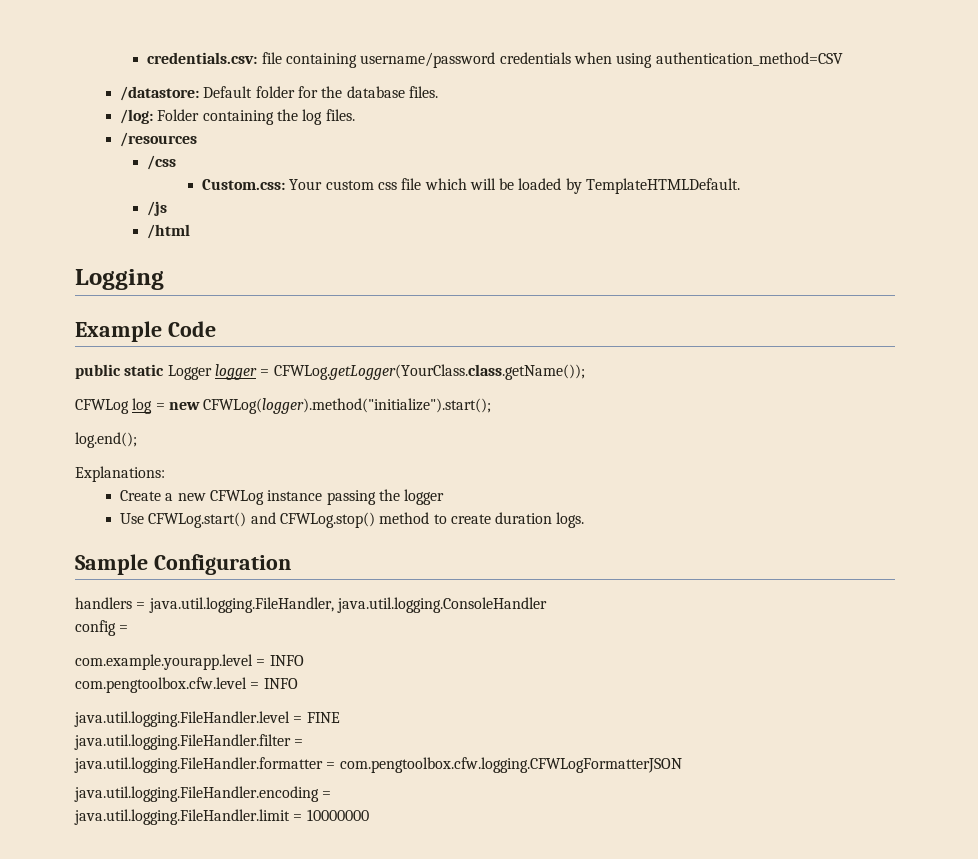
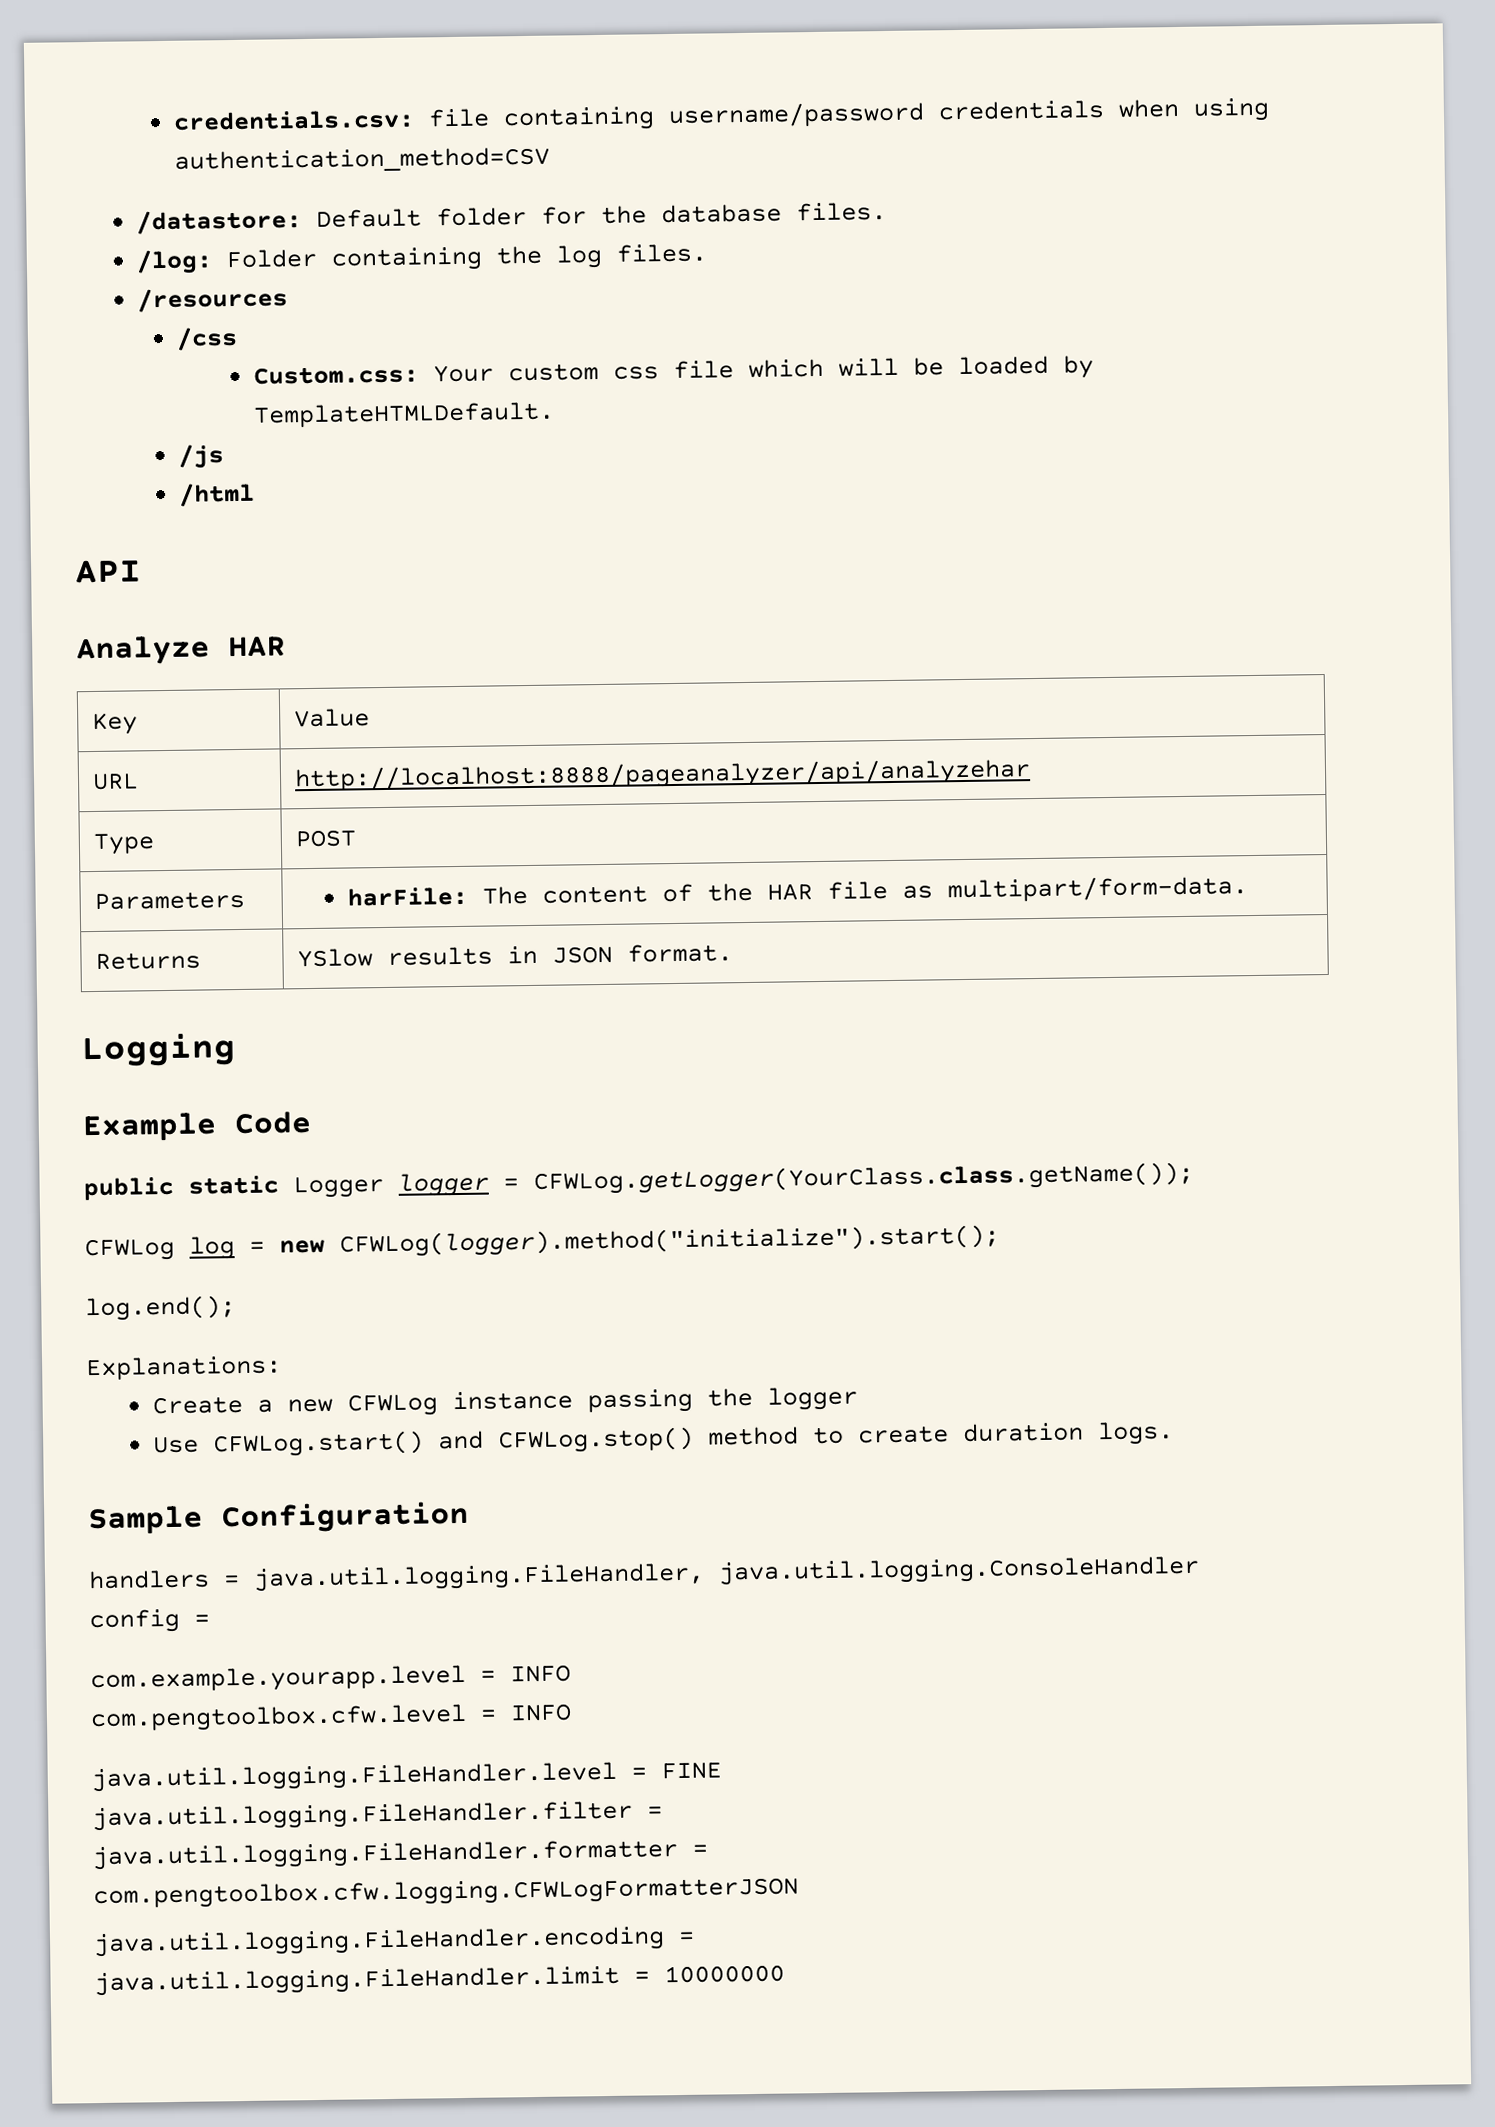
+ API
+ Analyze HAR
+ Key | Value
+ URL | http://localhost:8888/pageanalyzer/api/analyzehar
+ Type | POST
+ Parameters | harFile: The content of the HAR file as multipart/form-data.
+ Returns | YSlow results in JSON format.

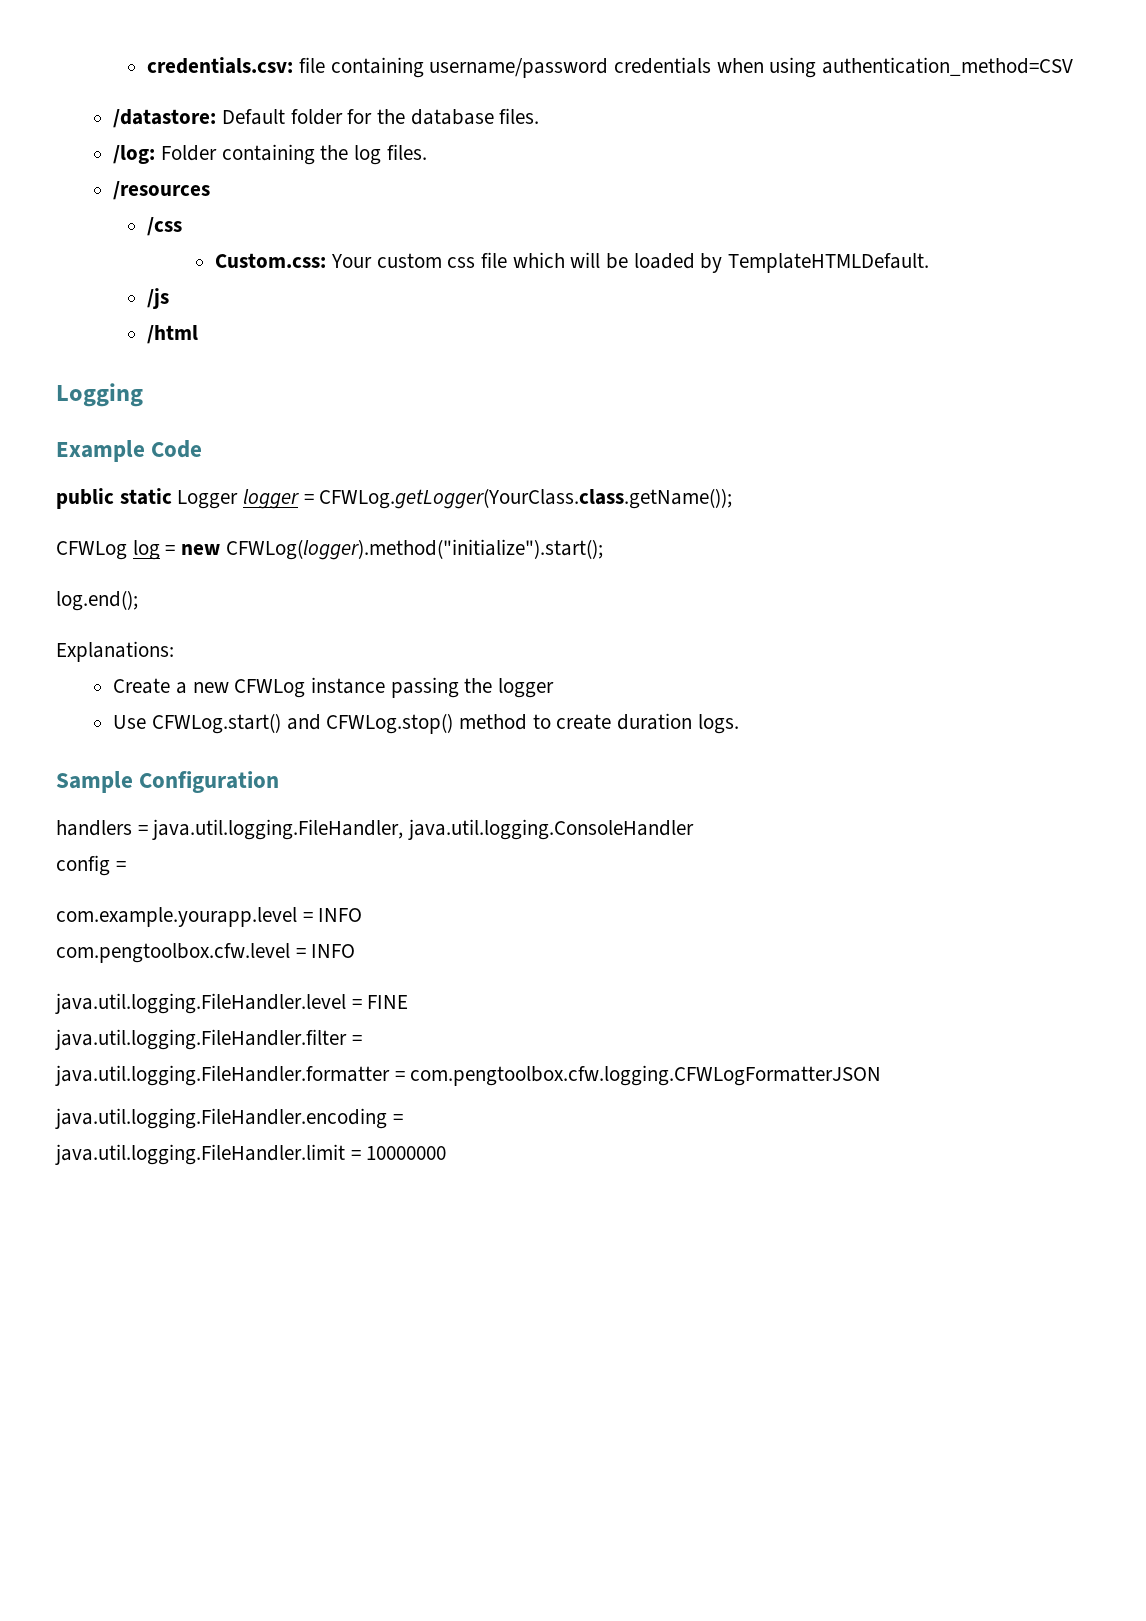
- API
- Analyze HAR
- Key | Value
- URL | http://localhost:8888/pageanalyzer/api/analyzehar
- Type | POST
- Parameters | harFile: The content of the HAR file as multipart/form-data.
- Returns | YSlow results in JSON format.

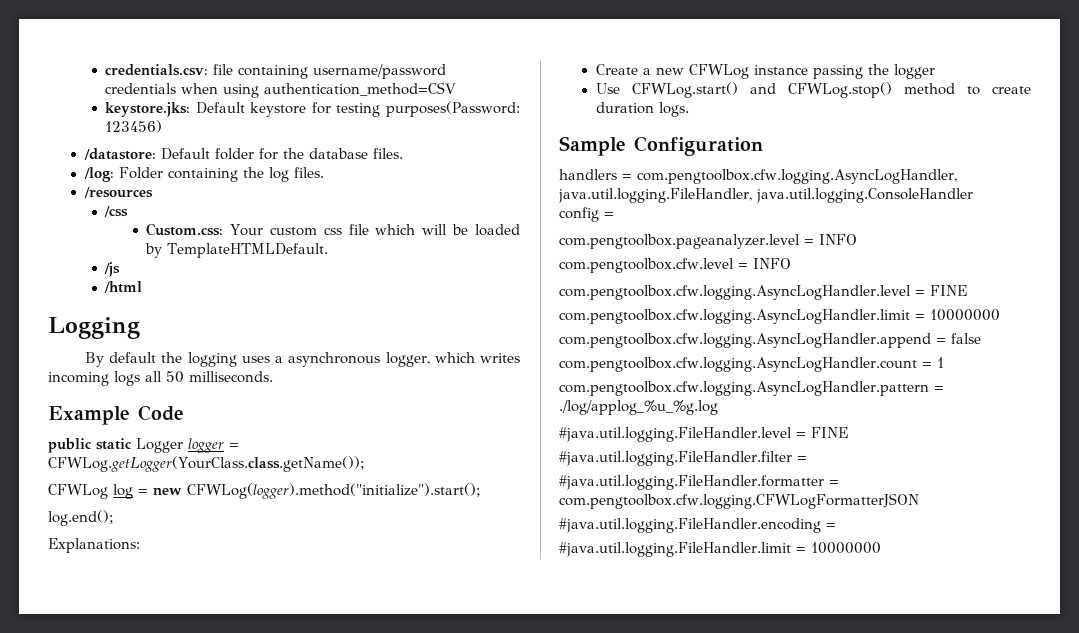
+ keystore.jks: Default keystore for testing purposes(Password: 123456)
+ By default the logging uses a asynchronous logger, which writes incoming logs all 50 milliseconds.
- handlers = java.util.logging.FileHandler, java.util.logging.ConsoleHandler
+ handlers = com.pengtoolbox.cfw.logging.AsyncLogHandler, java.util.logging.FileHandler, java.util.logging.ConsoleHandler
- com.example.yourapp.level = INFO
+ com.pengtoolbox.pageanalyzer.level = INFO
- java.util.logging.FileHandler.level = FINE
- java.util.logging.FileHandler.filter =
- java.util.logging.FileHandler.formatter = com.pengtoolbox.cfw.logging.CFWLogFormatterJSON
+ com.pengtoolbox.cfw.logging.AsyncLogHandler.level = FINE
+ com.pengtoolbox.cfw.logging.AsyncLogHandler.limit = 10000000
+ com.pengtoolbox.cfw.logging.AsyncLogHandler.append = false
+ com.pengtoolbox.cfw.logging.AsyncLogHandler.count = 1
+ com.pengtoolbox.cfw.logging.AsyncLogHandler.pattern = ./log/applog_%u_%g.log
+ #java.util.logging.FileHandler.level = FINE
+ #java.util.logging.FileHandler.filter =
+ #java.util.logging.FileHandler.formatter = com.pengtoolbox.cfw.logging.CFWLogFormatterJSON
- java.util.logging.FileHandler.encoding =
- java.util.logging.FileHandler.limit = 10000000
+ #java.util.logging.FileHandler.encoding =
+ #java.util.logging.FileHandler.limit = 10000000

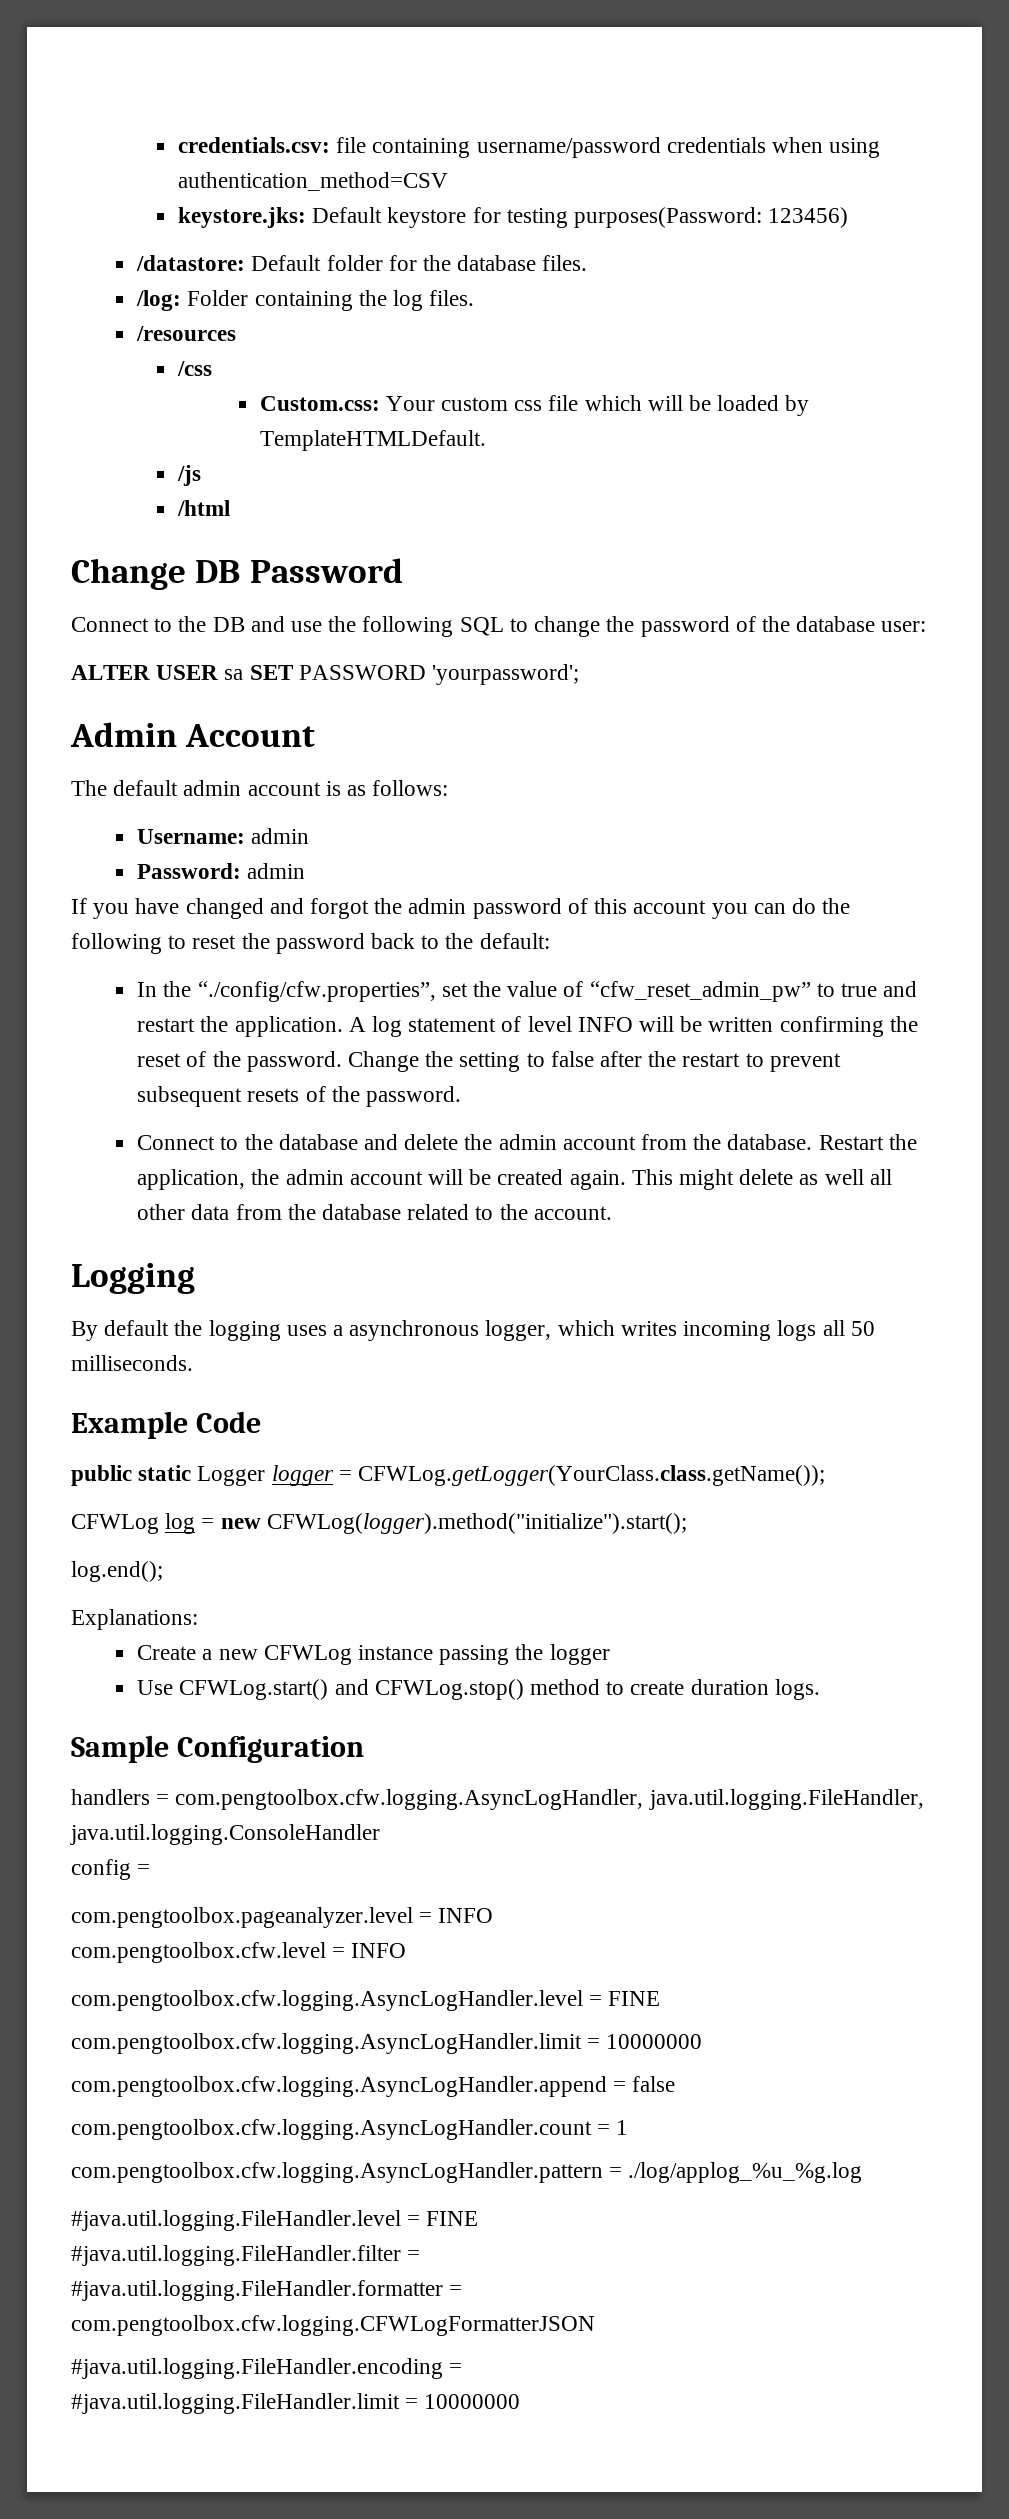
+ Change DB Password
+ Connect to the DB and use the following SQL to change the password of the database user:
+ ALTER USER sa SET PASSWORD 'yourpassword';
+ Admin Account
+ The default admin account is as follows:
+ Username: admin
+ Password: admin
+ If you have changed and forgot the admin password of this account you can do the following to reset the password back to the default:
+ In the “./config/cfw.properties”, set the value of “cfw_reset_admin_pw” to true and restart the application. A log statement of level INFO will be written confirming the reset of the password. Change the setting to false after the restart to prevent subsequent resets of the password.
+ Connect to the database and delete the admin account from the database. Restart the application, the admin account will be created again. This might delete as well all other data from the database related to the account.

